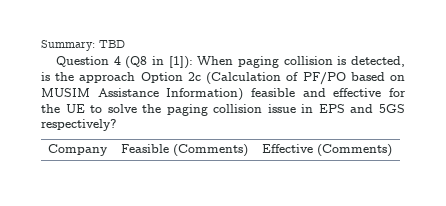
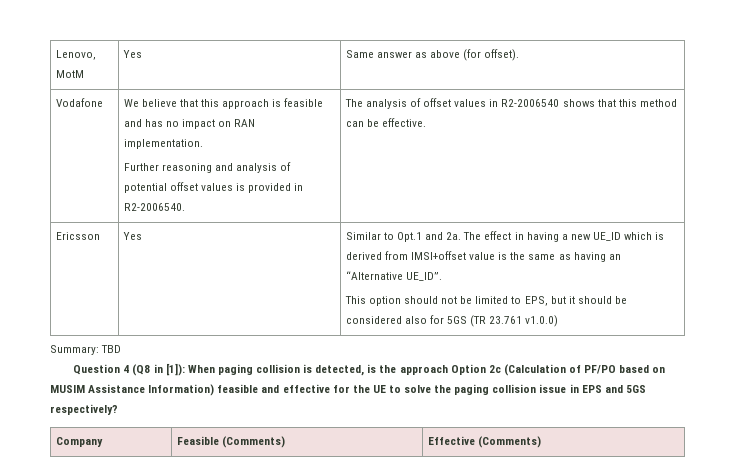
+ Lenovo, MotM | Yes | Same answer as above (for offset).
+ Vodafone | We believe that this approach is feasible and has no impact on RAN implementation.
+ Further reasoning and analysis of potential offset values is provided in R2-2006540. | The analysis of offset values in R2-2006540 shows that this method can be effective.
+ Ericsson | Yes | Similar to Opt.1 and 2a. The effect in having a new UE_ID which is derived from IMSI+offset value is the same as having an “Alternative UE_ID”.
+ This option should not be limited to EPS, but it should be considered also for 5GS (TR 23.761 v1.0.0)

